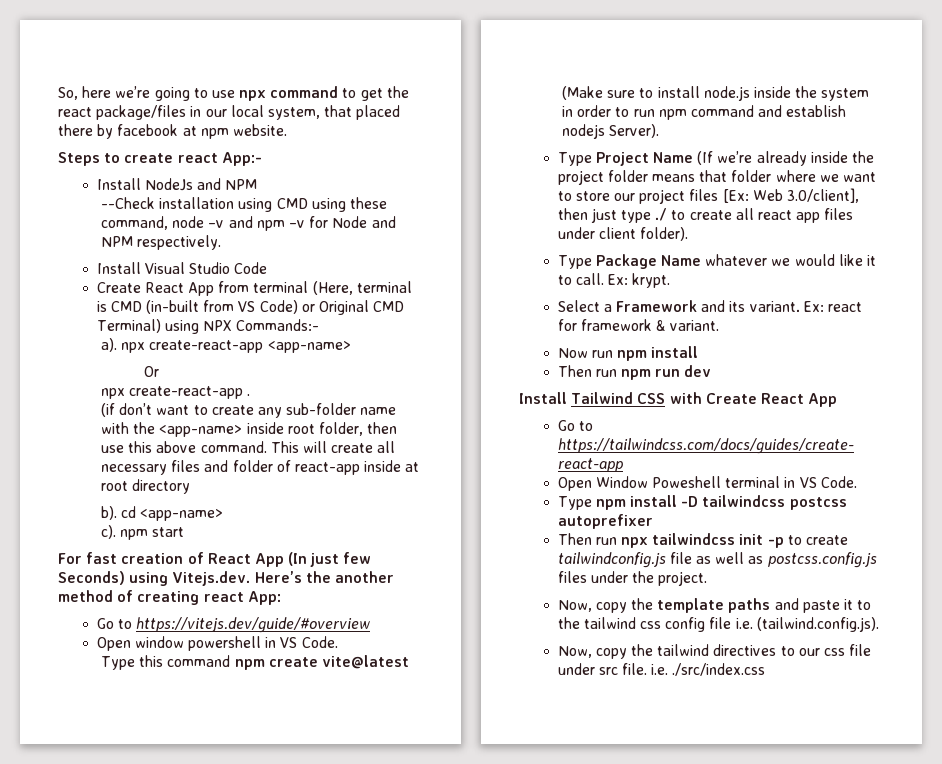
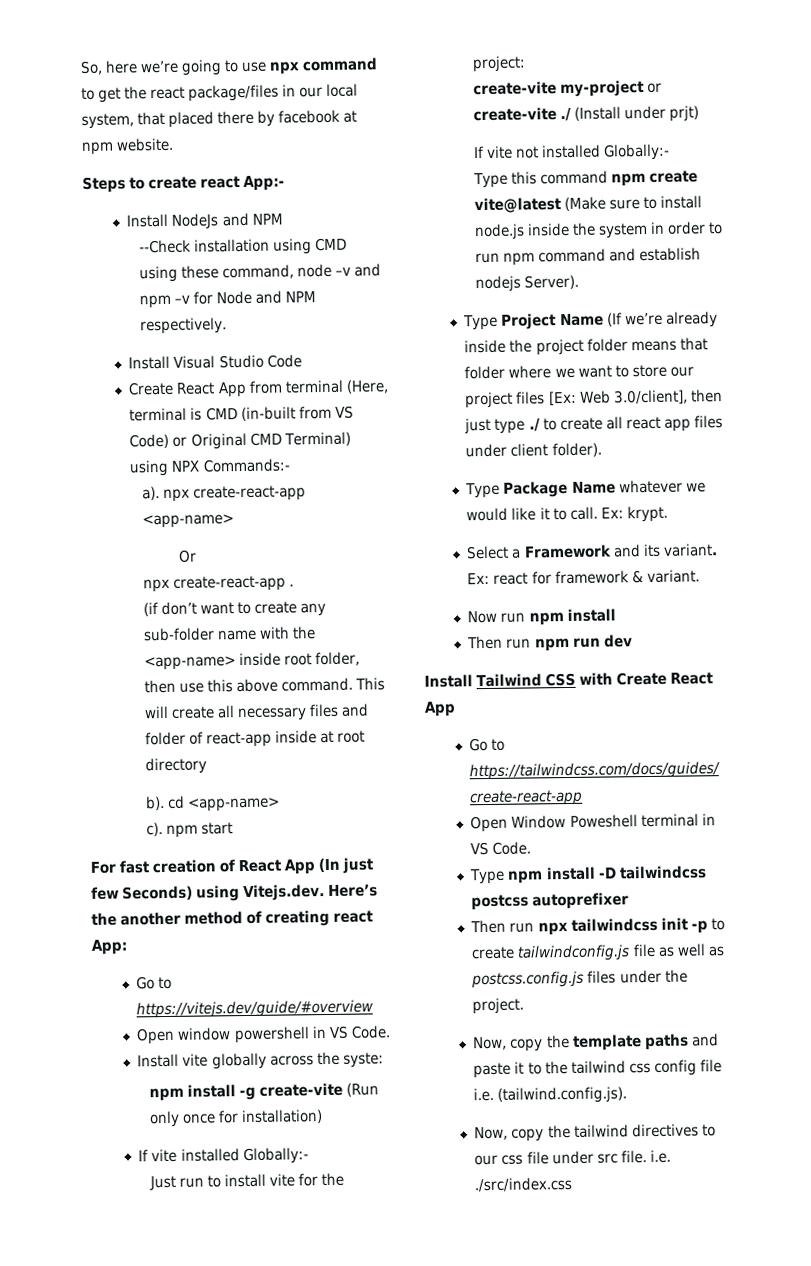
+ Install vite globally across the syste:
+ npm install -g create-vite (Run only once for installation)
+ If vite installed Globally:-
+ Just run to install vite for the project:
+ create-vite my-project or create-vite ./ (Install under prjt)
+ If vite not installed Globally:-

